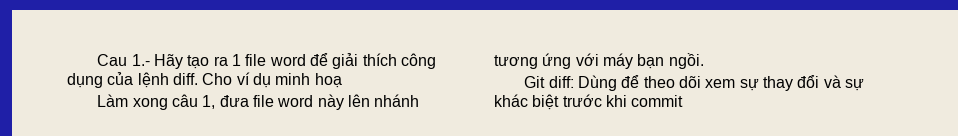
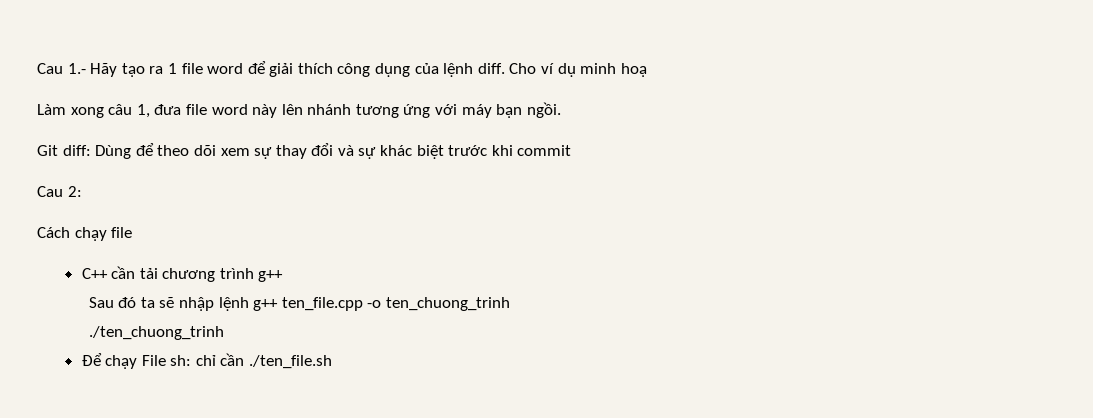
+ Cau 2:
+ Cách chạy file
+ C++ cần tải chương trình g++
+ Sau đó ta sẽ nhập lệnh g++ ten_file.cpp -o ten_chuong_trinh
+ ./ten_chuong_trinh
+ Để chạy File sh: chỉ cần ./ten_file.sh

